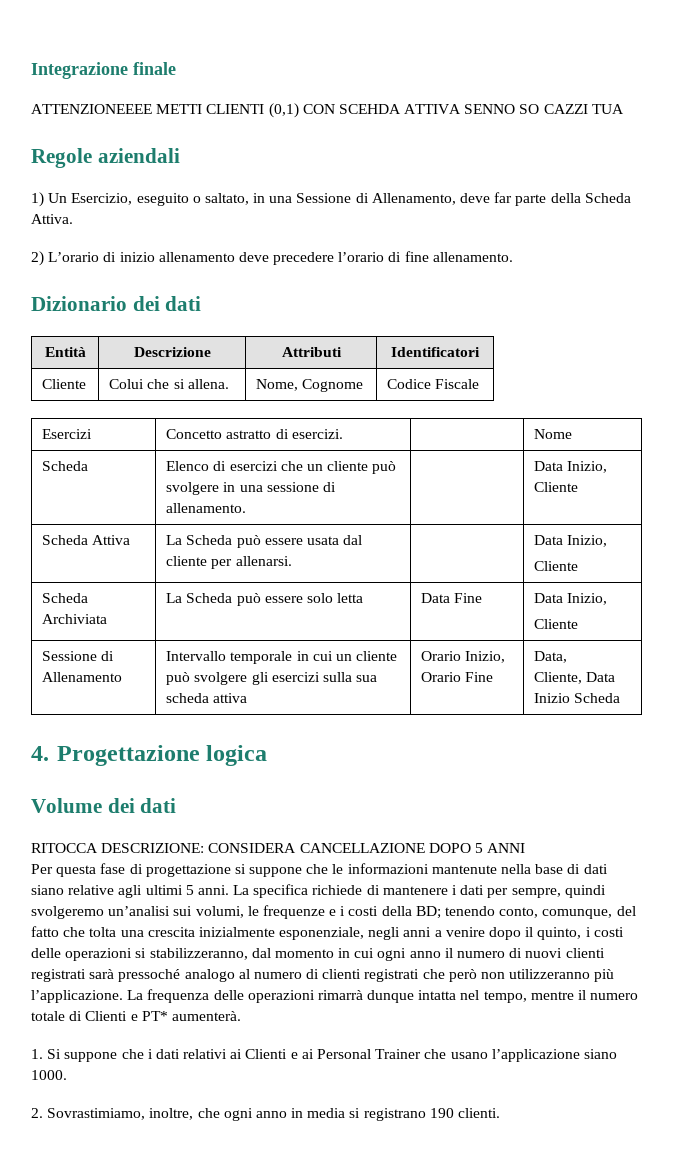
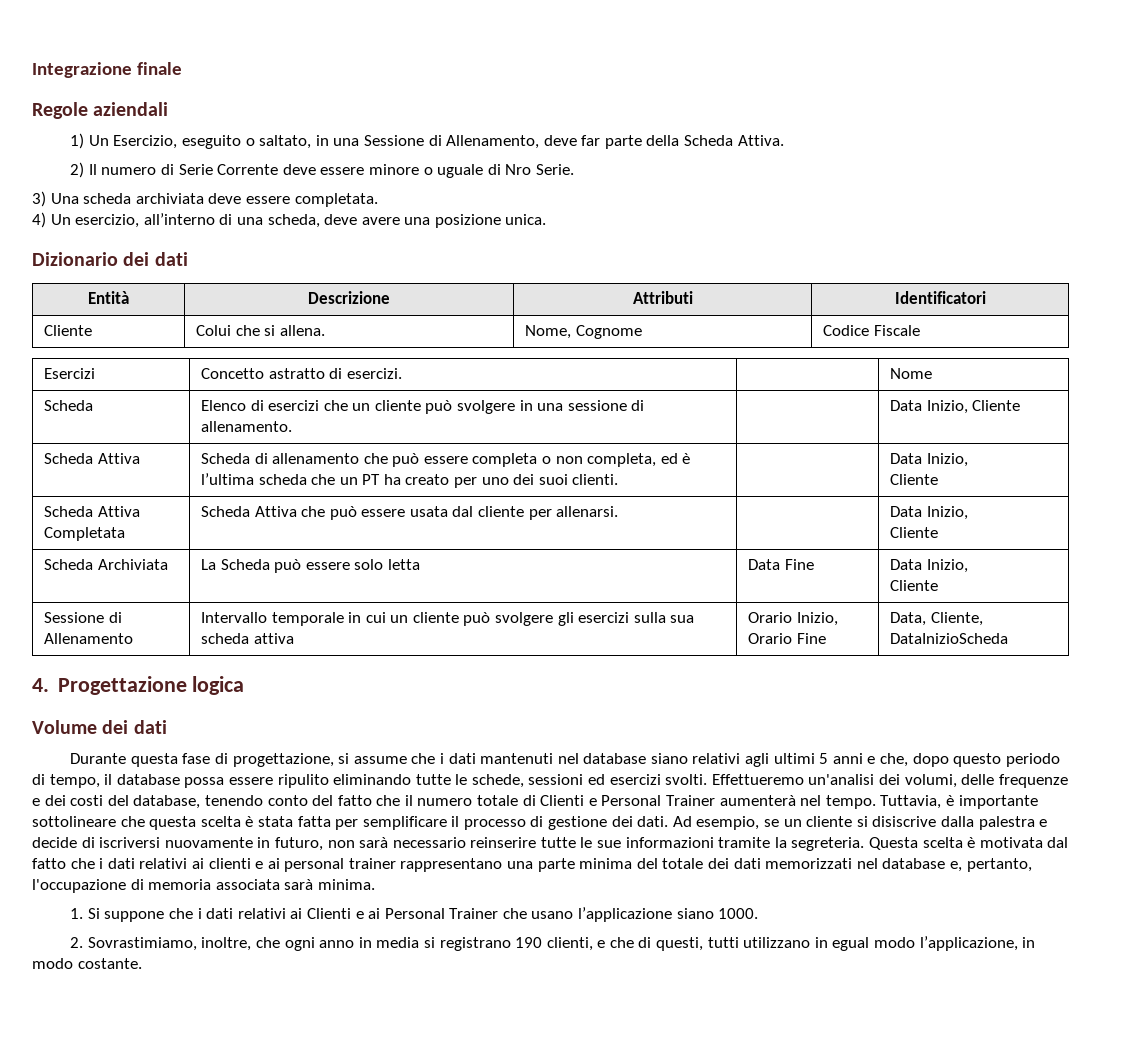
- ATTENZIONEEEE METTI CLIENTI (0,1) CON SCEHDA ATTIVA SENNO SO CAZZI TUA
- 2) L’orario di inizio allenamento deve precedere l’orario di fine allenamento.
+ 2) Il numero di Serie Corrente deve essere minore o uguale di Nro Serie.
+ 3) Una scheda archiviata deve essere completata.
+ 4) Un esercizio, all’interno di una scheda, deve avere una posizione unica.
- Scheda Attiva | La Scheda può essere usata dal cliente per allenarsi. | | Data Inizio,
+ Scheda Attiva | Scheda di allenamento che può essere completa o non completa, ed è l’ultima scheda che un PT ha creato per uno dei suoi clienti. | | Data Inizio,
+ Cliente
+ Scheda Attiva Completata | Scheda Attiva che può essere usata dal cliente per allenarsi. | | Data Inizio,
- Sessione di Allenamento | Intervallo temporale in cui un cliente può svolgere gli esercizi sulla sua scheda attiva | Orario Inizio, Orario Fine | Data,
- Cliente, Data Inizio Scheda
+ Sessione di Allenamento | Intervallo temporale in cui un cliente può svolgere gli esercizi sulla sua scheda attiva | Orario Inizio, Orario Fine | Data, Cliente, DataInizioScheda
- RITOCCA DESCRIZIONE: CONSIDERA CANCELLAZIONE DOPO 5 ANNI
- Per questa fase di progettazione si suppone che le informazioni mantenute nella base di dati siano relative agli ultimi 5 anni. La specifica richiede di mantenere i dati per sempre, quindi svolgeremo un’analisi sui volumi, le frequenze e i costi della BD; tenendo conto, comunque, del fatto che tolta una crescita inizialmente esponenziale, negli anni a venire dopo il quinto, i costi delle operazioni si stabilizzeranno, dal momento in cui ogni anno il numero di nuovi clienti registrati sarà pressoché analogo al numero di clienti registrati che però non utilizzeranno più l’applicazione. La frequenza delle operazioni rimarrà dunque intatta nel tempo, mentre il numero totale di Clienti e PT* aumenterà.
+ Durante questa fase di progettazione, si assume che i dati mantenuti nel database siano relativi agli ultimi 5 anni e che, dopo questo periodo di tempo, il database possa essere ripulito eliminando tutte le schede, sessioni ed esercizi svolti. Effettueremo un'analisi dei volumi, delle frequenze e dei costi del database, tenendo conto del fatto che il numero totale di Clienti e Personal Trainer aumenterà nel tempo. Tuttavia, è importante sottolineare che questa scelta è stata fatta per semplificare il processo di gestione dei dati. Ad esempio, se un cliente si disiscrive dalla palestra e decide di iscriversi nuovamente in futuro, non sarà necessario reinserire tutte le sue informazioni tramite la segreteria. Questa scelta è motivata dal fatto che i dati relativi ai clienti e ai personal trainer rappresentano una parte minima del totale dei dati memorizzati nel database e, pertanto, l'occupazione di memoria associata sarà minima.
- 2. Sovrastimiamo, inoltre, che ogni anno in media si registrano 190 clienti.
+ 2. Sovrastimiamo, inoltre, che ogni anno in media si registrano 190 clienti, e che di questi, tutti utilizzano in egual modo l’applicazione, in modo costante.

